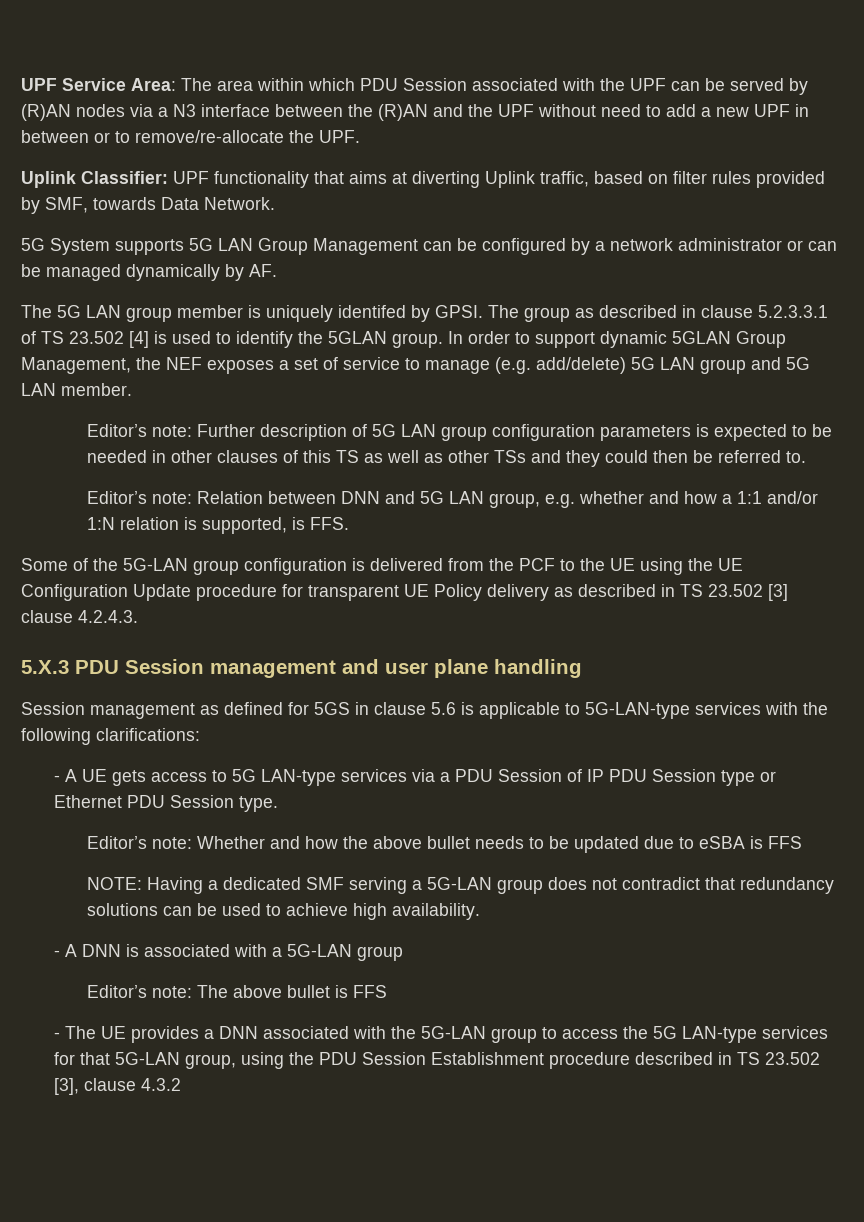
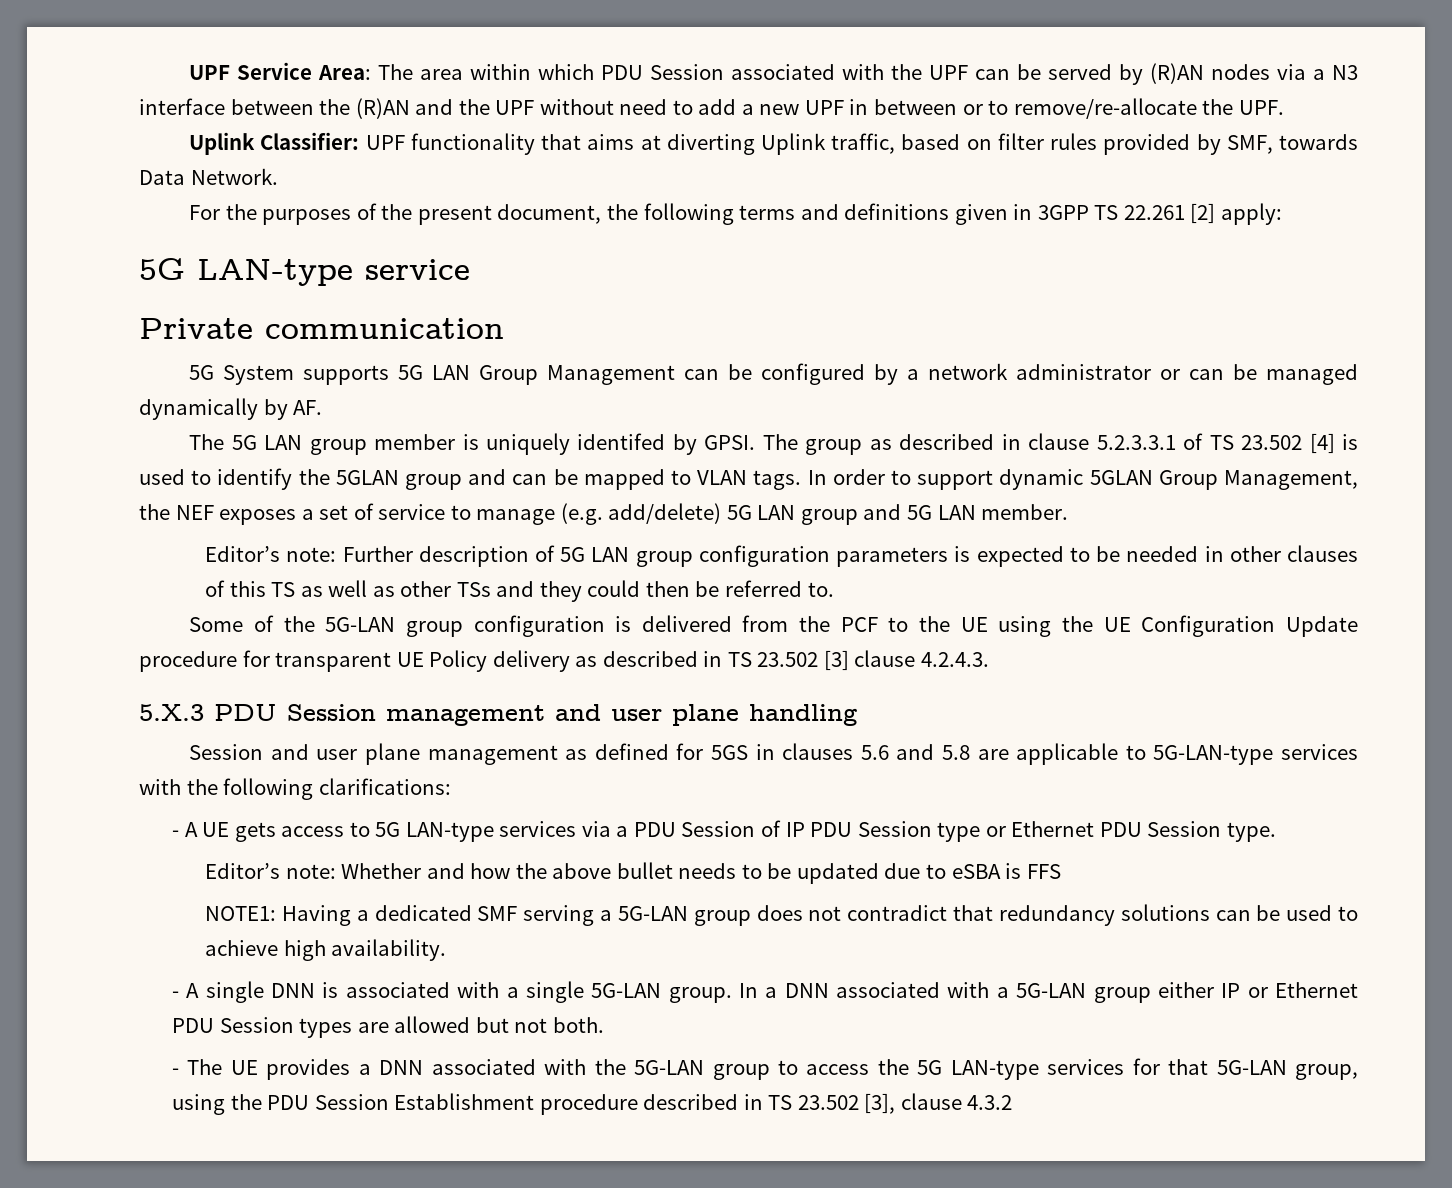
+ For the purposes of the present document, the following terms and definitions given in 3GPP TS 22.261 [2] apply:
+ 5G LAN-type service
+ Private communication
- The group as described in clause 5.2.3.3.1 of TS 23.502 [4] is used to identify the 5GLAN group.
+ The group as described in clause 5.2.3.3.1 of TS 23.502 [4] is used to identify the 5GLAN group and can be mapped to VLAN tags.
- Editor’s note: Relation between DNN and 5G LAN group, e.g. whether and how a 1:1 and/or 1:N relation is supported, is FFS.
- Session management as defined for 5GS in clause 5.6 is applicable to 5G-LAN-type services with the following clarifications:
+ Session and user plane management as defined for 5GS in clauses 5.6 and 5.8 are applicable to 5G-LAN-type services with the following clarifications:
- NOTE: Having a dedicated SMF serving a 5G-LAN group does not contradict that redundancy solutions can be used to achieve high availability.
+ NOTE1: Having a dedicated SMF serving a 5G-LAN group does not contradict that redundancy solutions can be used to achieve high availability.
- - A DNN is associated with a 5G-LAN group
- Editor’s note: The above bullet is FFS
+ - A single DNN is associated with a single 5G-LAN group. In a DNN associated with a 5G-LAN group either IP or Ethernet PDU Session types are allowed but not both.

